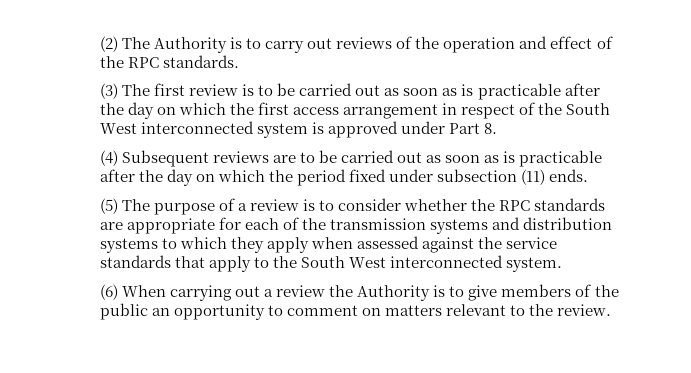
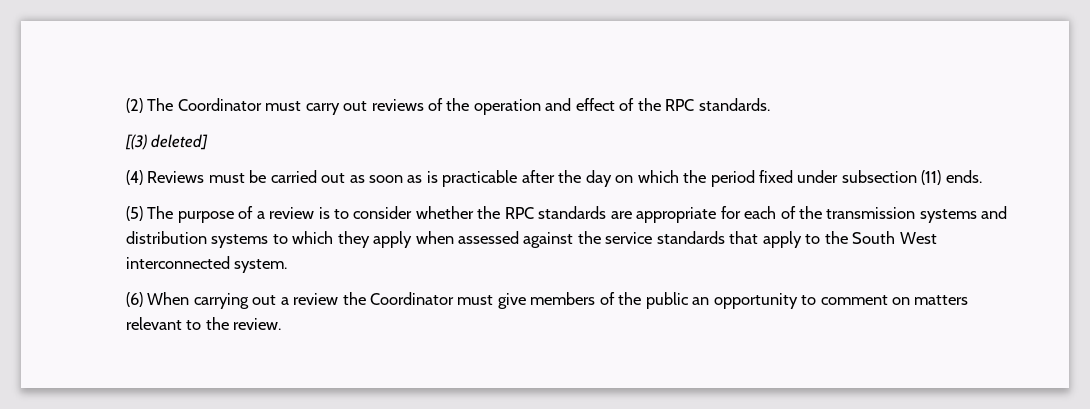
- (2) The Authority is to carry out reviews of the operation and effect of the RPC standards.
+ (2) The Coordinator must carry out reviews of the operation and effect of the RPC standards.
- (3) The first review is to be carried out as soon as is practicable after the day on which the first access arrangement in respect of the South West interconnected system is approved under Part 8.
- (4) Subsequent reviews are to be carried out as soon as is practicable after the day on which the period fixed under subsection (11) ends.
+ [(3) deleted]
+ (4) Reviews must be carried out as soon as is practicable after the day on which the period fixed under subsection (11) ends.
- (6) When carrying out a review the Authority is to give members of the public an opportunity to comment on matters relevant to the review.
+ (6) When carrying out a review the Coordinator must give members of the public an opportunity to comment on matters relevant to the review.

